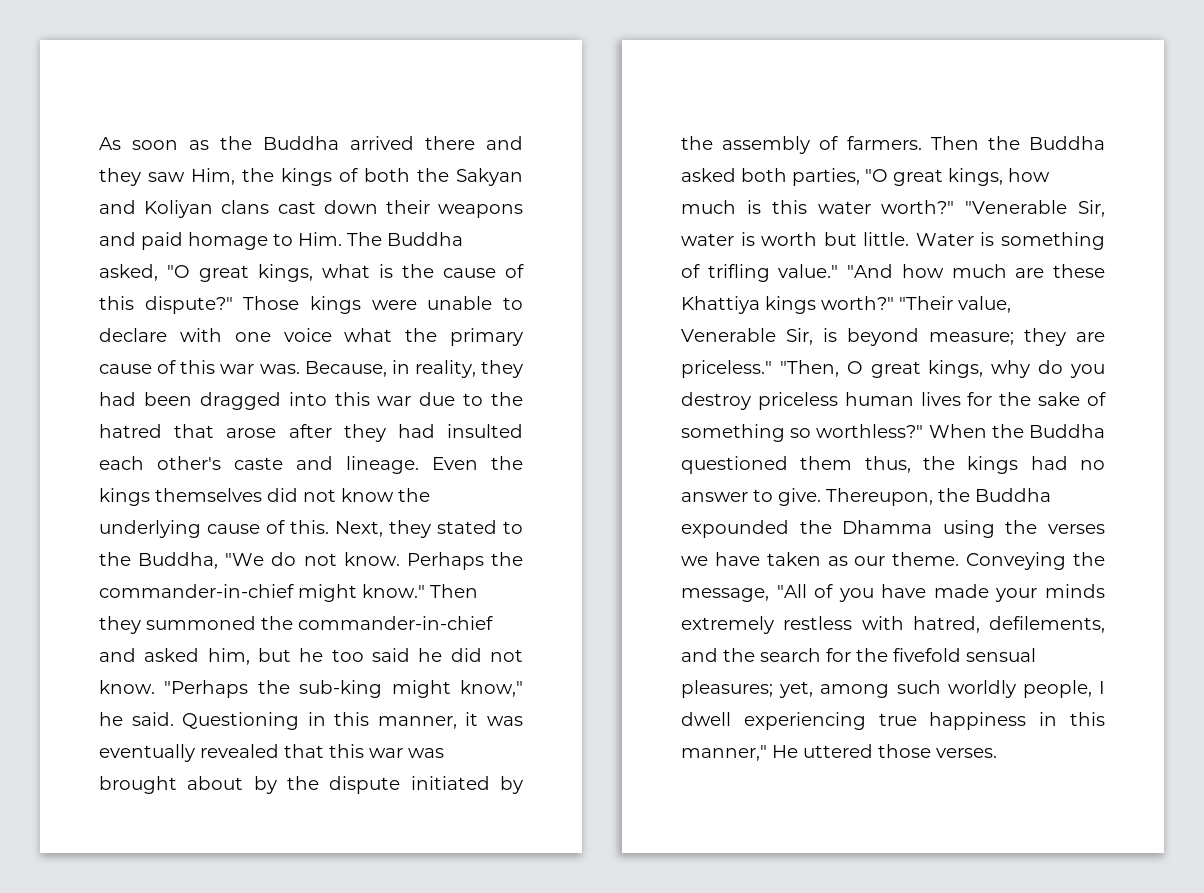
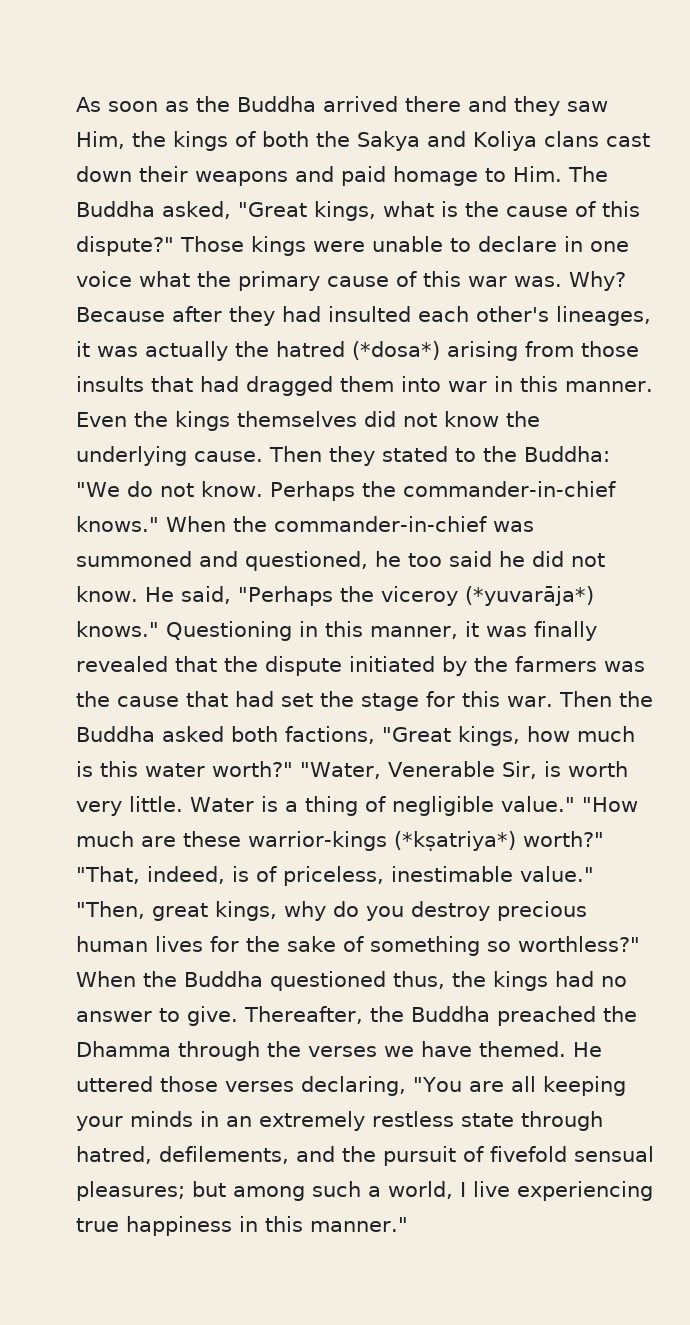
- As soon as the Buddha arrived there and they saw Him, the kings of both the Sakyan and Koliyan clans cast down their weapons and paid homage to Him. The Buddha asked, "O great kings, what is the cause of this dispute?"
+ As soon as the Buddha arrived there and they saw Him, the kings of both the Sakya and Koliya clans cast down their weapons and paid homage to Him. The Buddha asked, "Great kings, what is the cause of this dispute?"
- Those kings were unable to declare with one voice what the primary cause of this war was.
+ Those kings were unable to declare in one voice what the primary cause of this war was.
- Because, in reality, they had been dragged into this war due to the hatred that arose after they had insulted each other's caste and lineage.
+ Why? Because after they had insulted each other's lineages, it was actually the hatred (*dosa*) arising from those insults that had dragged them into war in this manner.
- Even the kings themselves did not know the underlying cause of this. Next, they stated to the Buddha, "We do not know.
+ Even the kings themselves did not know the underlying cause. Then they stated to the Buddha: "We do not know.
- Perhaps the commander-in-chief might know." Then they summoned the commander-in-chief and asked him, but he too said he did not know.
+ Perhaps the commander-in-chief knows." When the commander-in-chief was summoned and questioned, he too said he did not know.
- "Perhaps the sub-king might know," he said.
+ He said, "Perhaps the viceroy (*yuvarāja*) knows."
- Questioning in this manner, it was eventually revealed that this war was brought about by the dispute initiated by the assembly of farmers.
+ Questioning in this manner, it was finally revealed that the dispute initiated by the farmers was the cause that had set the stage for this war.
- Then the Buddha asked both parties, "O great kings, how much is this water worth?"
+ Then the Buddha asked both factions, "Great kings, how much is this water worth?"
- "Venerable Sir, water is worth but little.
+ "Water, Venerable Sir, is worth very little.
- Water is something of trifling value." "And how much are these Khattiya kings worth?" "Their value, Venerable Sir, is beyond measure; they are priceless." "Then, O great kings, why do you destroy priceless human lives for the sake of something so worthless?"
+ Water is a thing of negligible value." "How much are these warrior-kings (*kṣatriya*) worth?" "That, indeed, is of priceless, inestimable value." "Then, great kings, why do you destroy precious human lives for the sake of something so worthless?"
- When the Buddha questioned them thus, the kings had no answer to give.
+ When the Buddha questioned thus, the kings had no answer to give.
- Thereupon, the Buddha expounded the Dhamma using the verses we have taken as our theme. Conveying the message, "All of you have made your minds extremely restless with hatred, defilements, and the search for the fivefold sensual pleasures; yet, among such worldly people, I dwell experiencing true happiness in this manner," He uttered those verses.
+ Thereafter, the Buddha preached the Dhamma through the verses we have themed. He uttered those verses declaring, "You are all keeping your minds in an extremely restless state through hatred, defilements, and the pursuit of fivefold sensual pleasures; but among such a world, I live experiencing true happiness in this manner."

